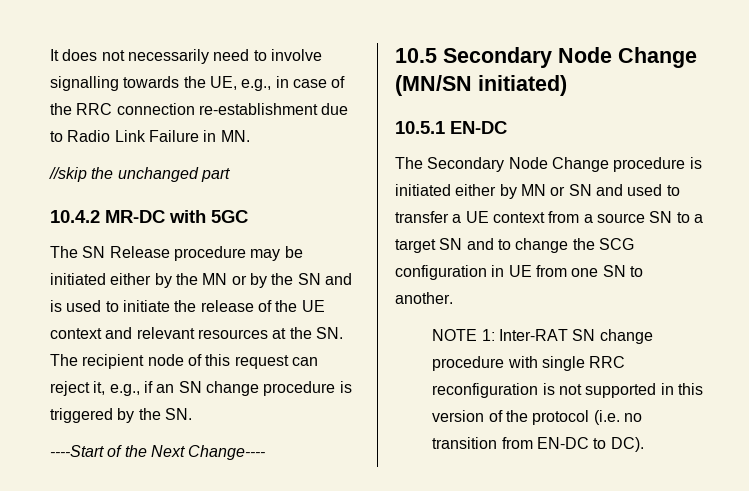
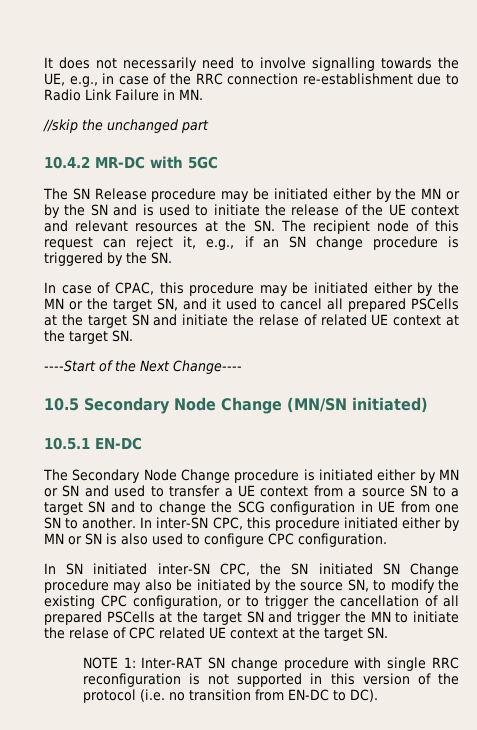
+ In case of CPAC, this procedure may be initiated either by the MN or the target SN, and it used to cancel all prepared PSCells at the target SN and initiate the relase of related UE context at the target SN.
+ In inter-SN CPC, this procedure initiated either by MN or SN is also used to configure CPC configuration.
+ In SN initiated inter-SN CPC, the SN initiated SN Change procedure may also be initiated by the source SN, to modify the existing CPC configuration, or to trigger the cancellation of all prepared PSCells at the target SN and trigger the MN to initiate the relase of CPC related UE context at the target SN.

